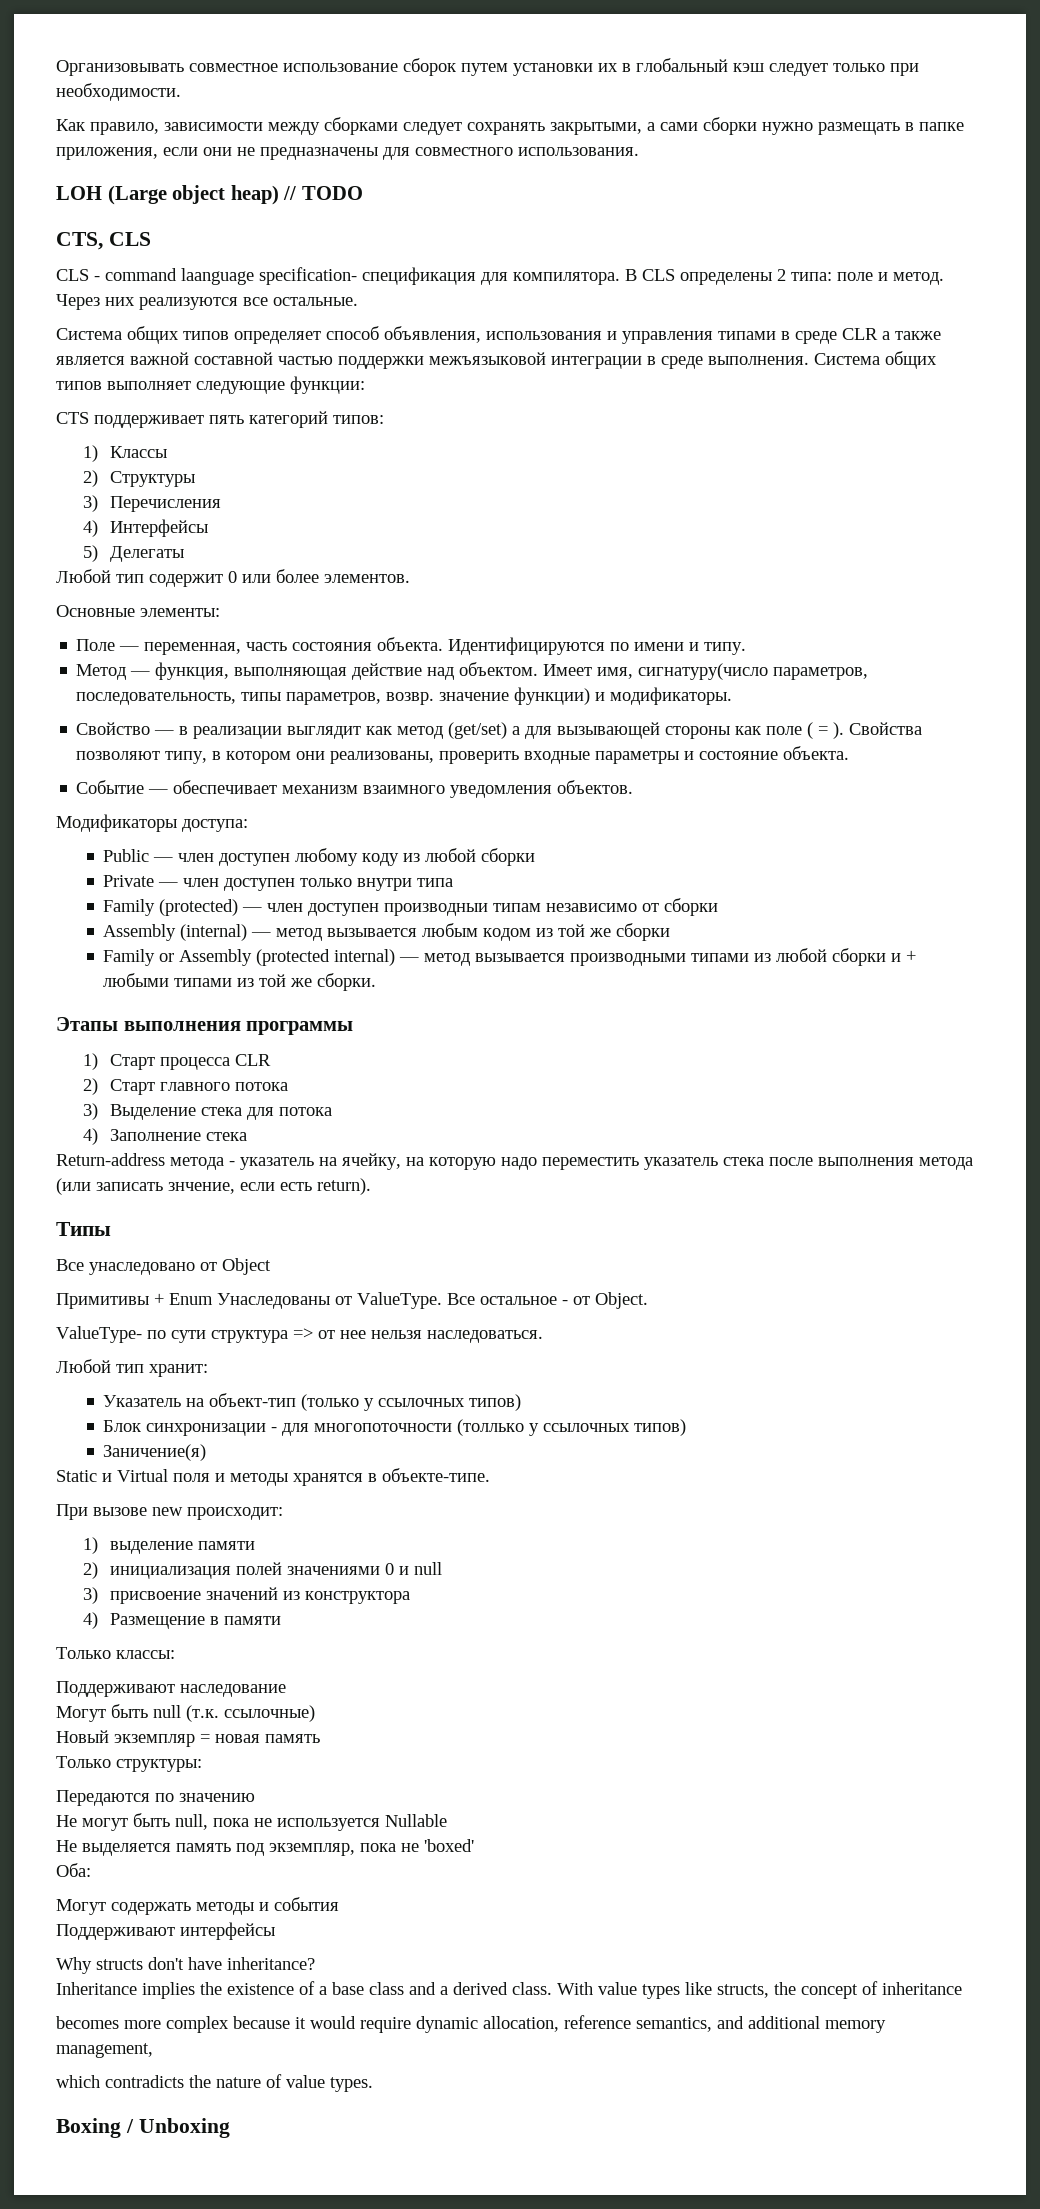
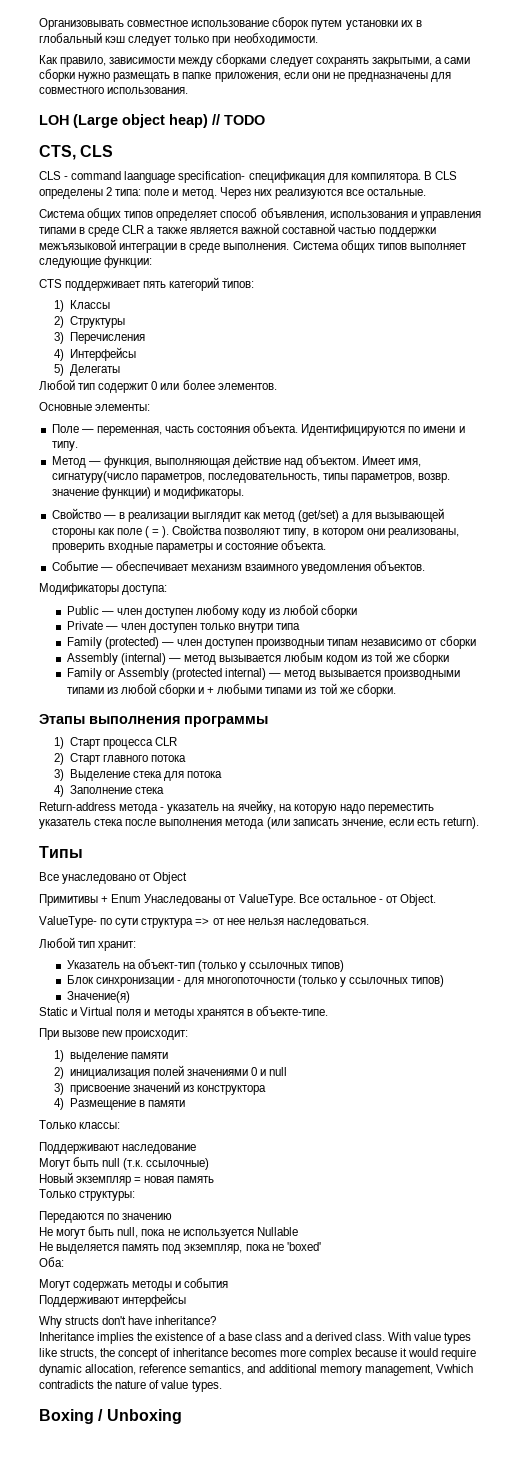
- Блок синхронизации - для многопоточности (толлько у ссылочных типов)
- Заничение(я)
+ Блок синхронизации - для многопоточности (только у ссылочных типов)
+ Значение(я)
- With value types like structs, the concept of inheritance
- becomes more complex because it would require dynamic allocation, reference semantics, and additional memory management,
- which contradicts the nature of value types.
+ With value types like structs, the concept of inheritance becomes more complex because it would require dynamic allocation, reference semantics, and additional memory management, Vwhich contradicts the nature of value types.

